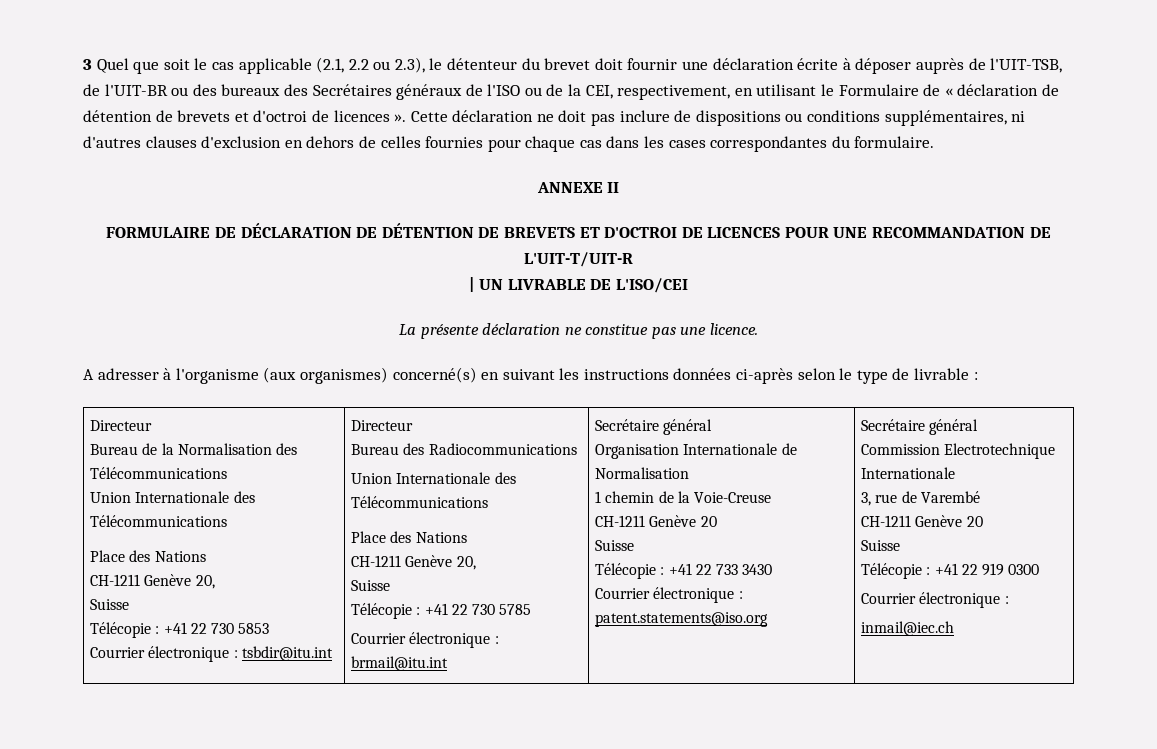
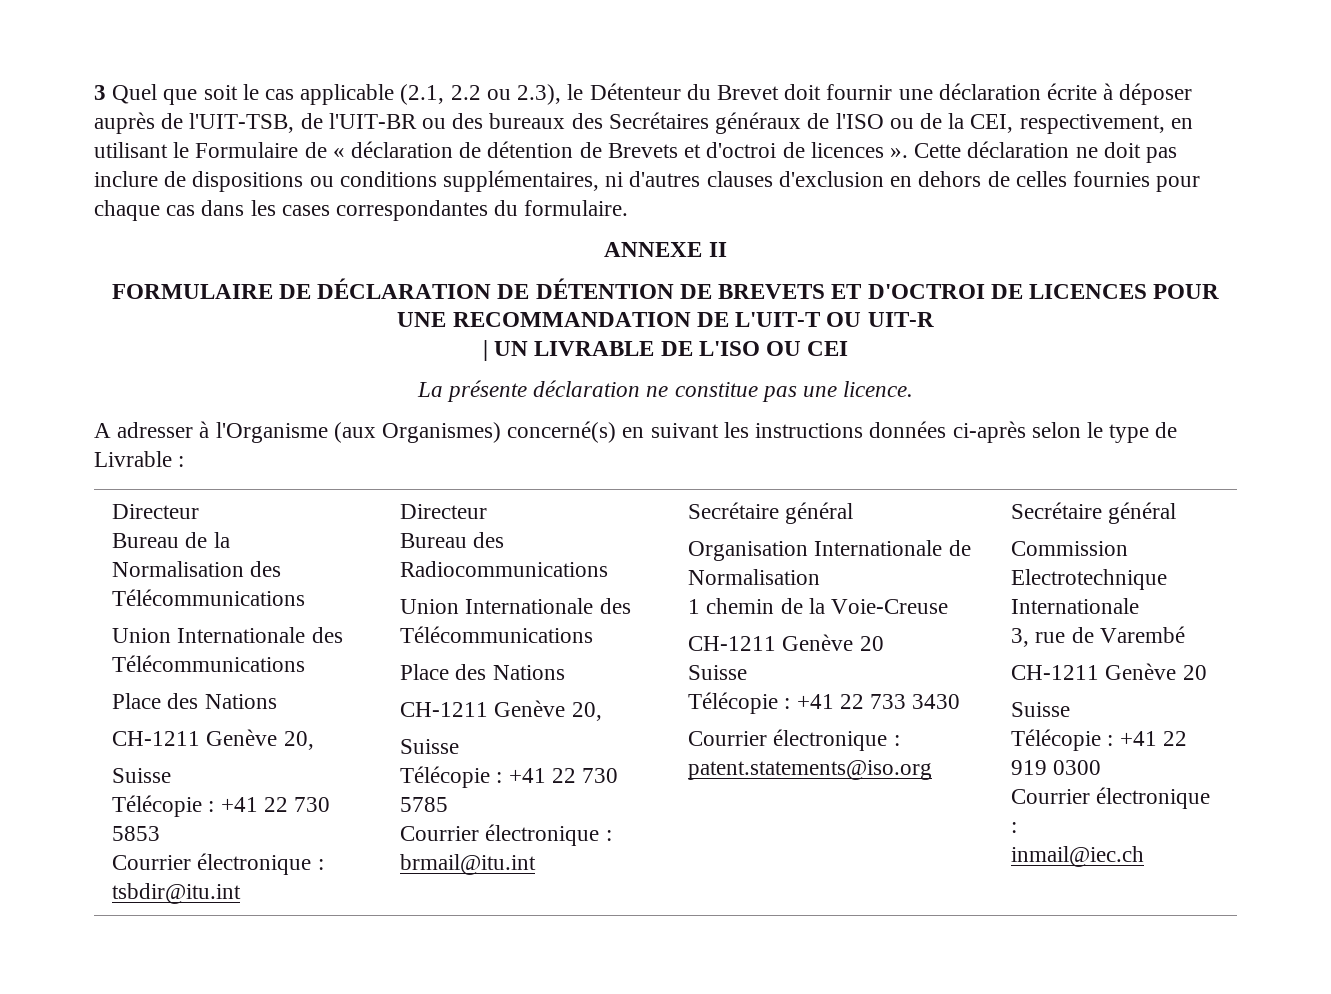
- 3 Quel que soit le cas applicable (2.1, 2.2 ou 2.3), le détenteur du brevet doit fournir une déclaration écrite à déposer auprès de l'UIT-TSB, de l'UIT-BR ou des bureaux des Secrétaires généraux de l'ISO ou de la CEI, respectivement, en utilisant le Formulaire de « déclaration de détention de brevets et d'octroi de licences ».
+ 3 Quel que soit le cas applicable (2.1, 2.2 ou 2.3), le Détenteur du Brevet doit fournir une déclaration écrite à déposer auprès de l'UIT-TSB, de l'UIT-BR ou des bureaux des Secrétaires généraux de l'ISO ou de la CEI, respectivement, en utilisant le Formulaire de « déclaration de détention de Brevets et d'octroi de licences ».
- FORMULAIRE DE DÉCLARATION DE DÉTENTION DE BREVETS ET D'OCTROI DE LICENCES POUR UNE RECOMMANDATION DE L'UIT-T/UIT-R
+ FORMULAIRE DE DÉCLARATION DE DÉTENTION DE BREVETS ET D'OCTROI DE LICENCES POUR UNE RECOMMANDATION DE L'UIT-T OU UIT-R
- | UN LIVRABLE DE L'ISO/CEI
+ | UN LIVRABLE DE L'ISO OU CEI
- A adresser à l'organisme (aux organismes) concerné(s) en suivant les instructions données ci-après selon le type de livrable :
+ A adresser à l'Organisme (aux Organismes) concerné(s) en suivant les instructions données ci-après selon le type de Livrable :

